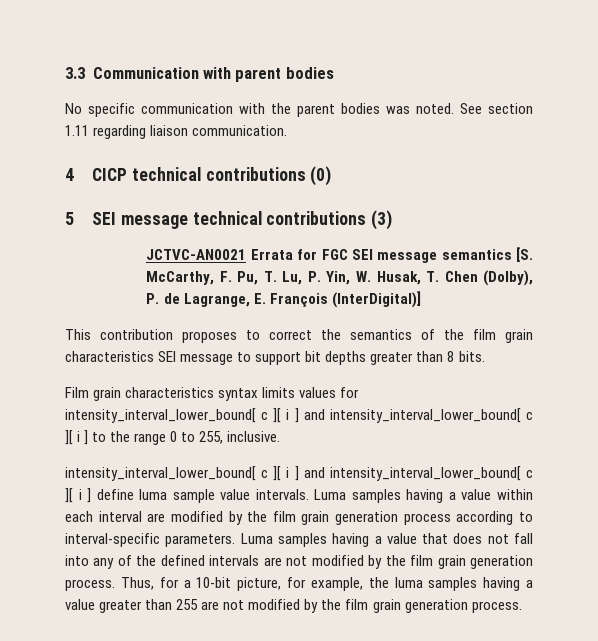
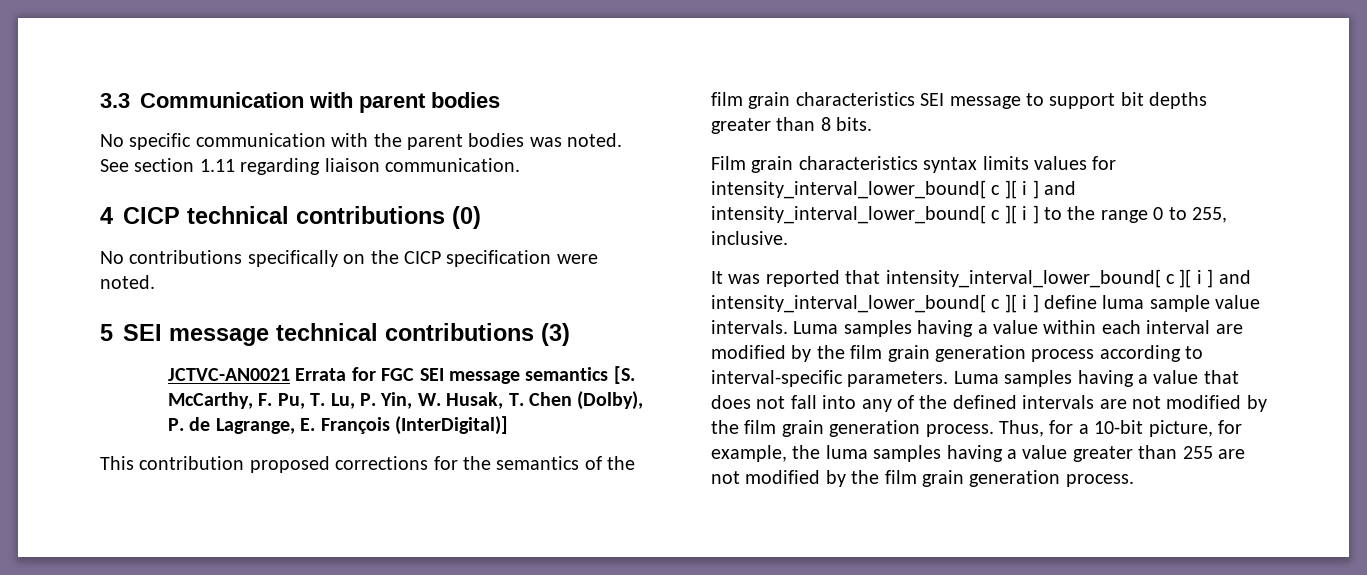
+ No contributions specifically on the CICP specification were noted.
- This contribution proposes to correct the semantics of the film grain characteristics SEI message to support bit depths greater than 8 bits.
+ This contribution proposed corrections for the semantics of the film grain characteristics SEI message to support bit depths greater than 8 bits.
- intensity_interval_lower_bound[ c ][ i ] and intensity_interval_lower_bound[ c ][ i ] define luma sample value intervals.
+ It was reported that intensity_interval_lower_bound[ c ][ i ] and intensity_interval_lower_bound[ c ][ i ] define luma sample value intervals.

